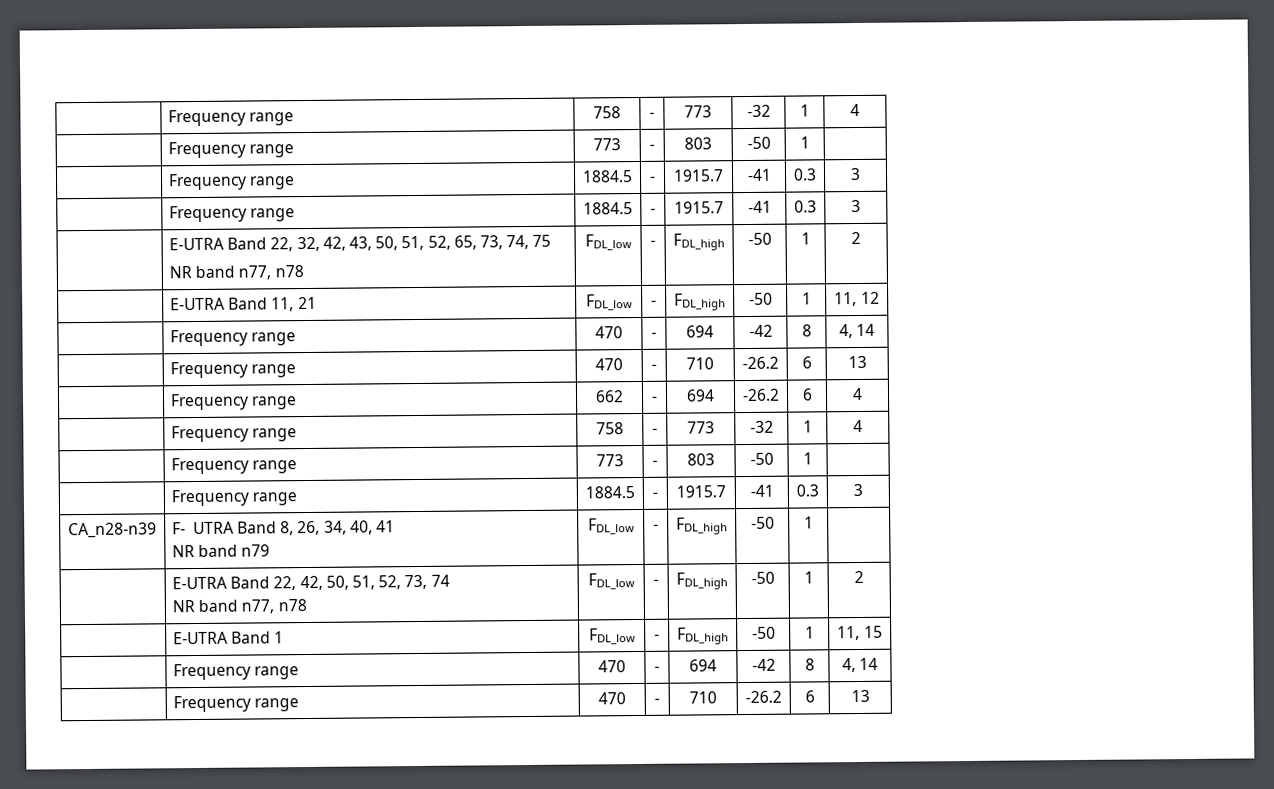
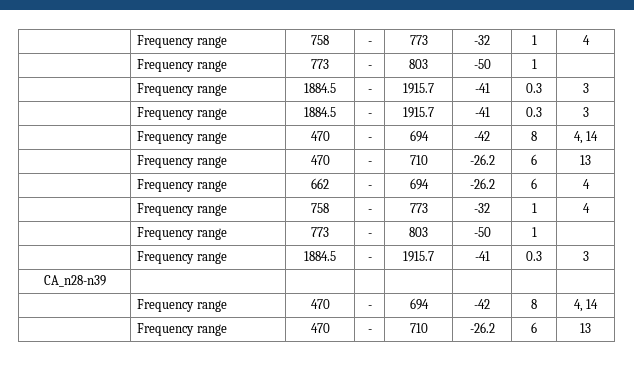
- | E-UTRA Band 22, 32, 42, 43, 50, 51, 52, 65, 73, 74, 75
- NR band n77, n78 | FDL_low | - | FDL_high | -50 | 1 | 2
- | E-UTRA Band 11, 21 | FDL_low | - | FDL_high | -50 | 1 | 11, 12
- CA_n28-n39 | F- UTRA Band 8, 26, 34, 40, 41
- NR band n79 | FDL_low | - | FDL_high | -50 | 1 |
- | E-UTRA Band 22, 42, 50, 51, 52, 73, 74
- NR band n77, n78 | FDL_low | - | FDL_high | -50 | 1 | 2
- | E-UTRA Band 1 | FDL_low | - | FDL_high | -50 | 1 | 11, 15
+ CA_n28-n39 | | | | | | |

